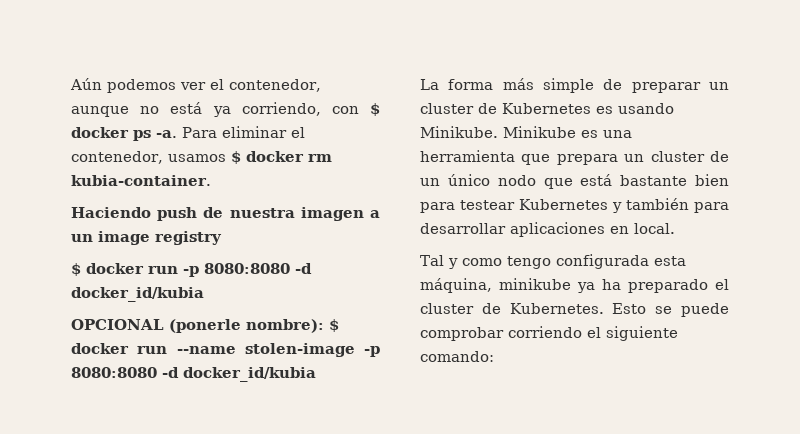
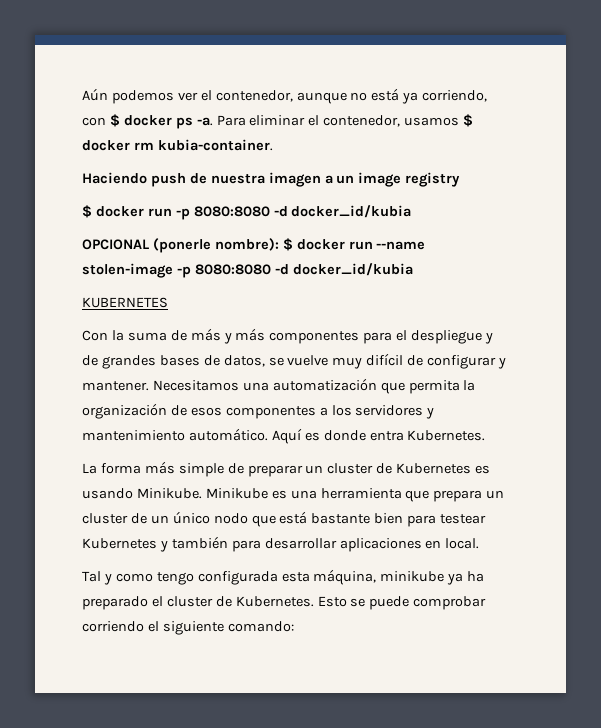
+ KUBERNETES
+ Con la suma de más y más componentes para el despliegue y de grandes bases de datos, se vuelve muy difícil de configurar y mantener. Necesitamos una automatización que permita la organización de esos componentes a los servidores y mantenimiento automático. Aquí es donde entra Kubernetes.

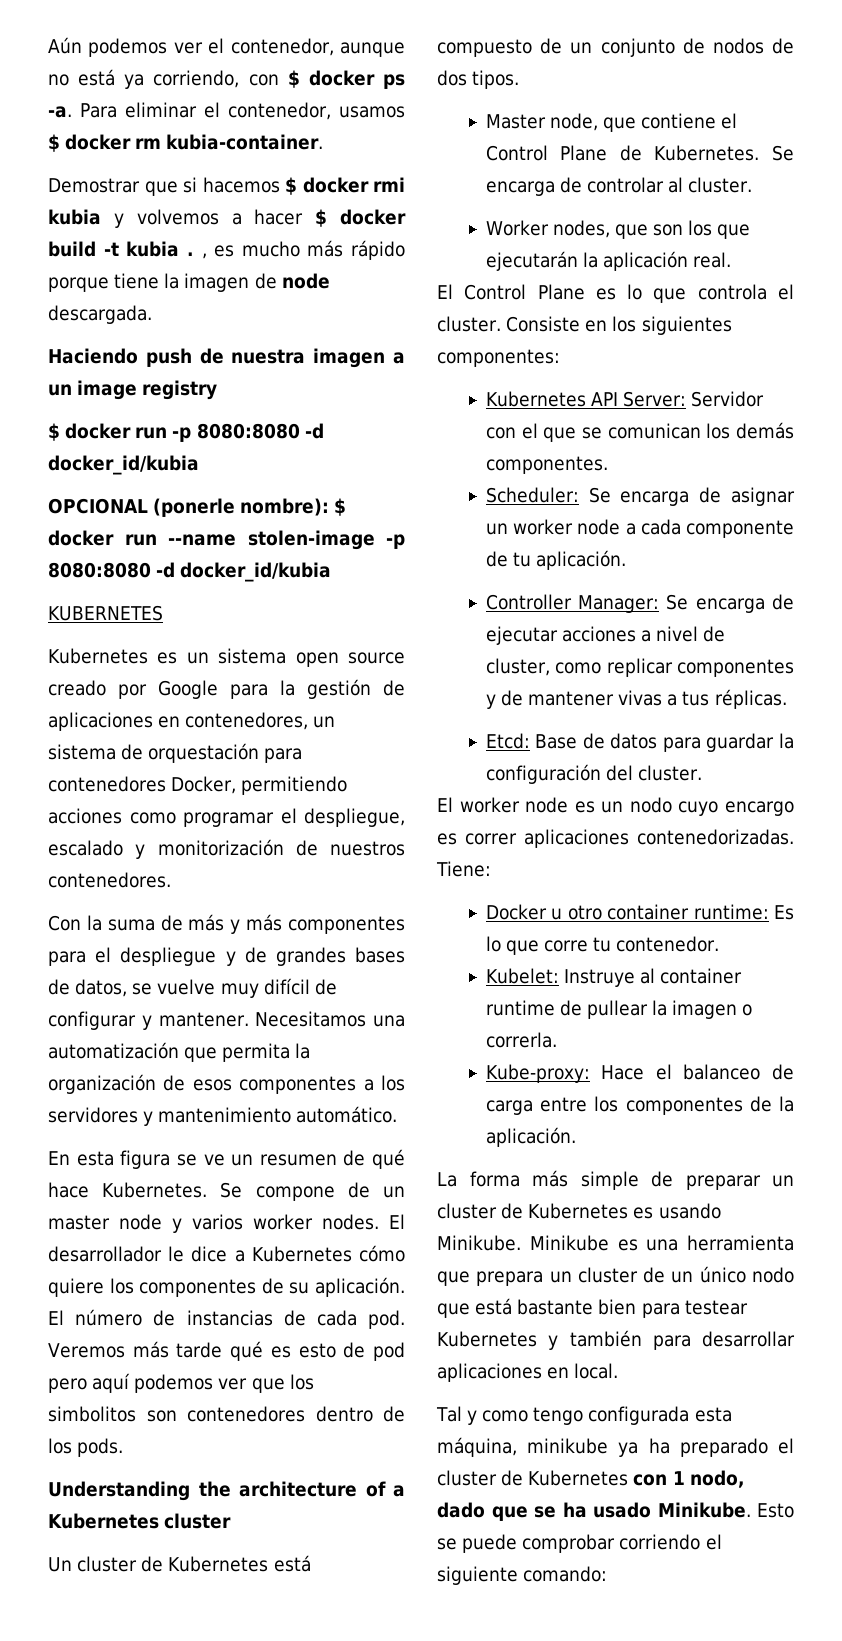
+ Demostrar que si hacemos $ docker rmi kubia y volvemos a hacer $ docker build -t kubia . , es mucho más rápido porque tiene la imagen de node descargada.
+ Kubernetes es un sistema open source creado por Google para la gestión de aplicaciones en contenedores, un sistema de orquestación para contenedores Docker, permitiendo acciones como programar el despliegue, escalado y monitorización de nuestros contenedores.
- Necesitamos una automatización que permita la organización de esos componentes a los servidores y mantenimiento automático. Aquí es donde entra Kubernetes.
+ Necesitamos una automatización que permita la organización de esos componentes a los servidores y mantenimiento automático.
+ En esta figura se ve un resumen de qué hace Kubernetes. Se compone de un master node y varios worker nodes. El desarrollador le dice a Kubernetes cómo quiere los componentes de su aplicación. El número de instancias de cada pod. Veremos más tarde qué es esto de pod pero aquí podemos ver que los simbolitos son contenedores dentro de los pods.
+ Understanding the architecture of a Kubernetes cluster
+ Un cluster de Kubernetes está compuesto de un conjunto de nodos de dos tipos.
+ Master node, que contiene el Control Plane de Kubernetes. Se encarga de controlar al cluster.
+ Worker nodes, que son los que ejecutarán la aplicación real.
+ El Control Plane es lo que controla el cluster. Consiste en los siguientes componentes:
+ Kubernetes API Server: Servidor con el que se comunican los demás componentes.
+ Scheduler: Se encarga de asignar un worker node a cada componente de tu aplicación.
+ Controller Manager: Se encarga de ejecutar acciones a nivel de cluster, como replicar componentes y de mantener vivas a tus réplicas.
+ Etcd: Base de datos para guardar la configuración del cluster.
+ El worker node es un nodo cuyo encargo es correr aplicaciones contenedorizadas. Tiene:
+ Docker u otro container runtime: Es lo que corre tu contenedor.
+ Kubelet: Instruye al container runtime de pullear la imagen o correrla.
+ Kube-proxy: Hace el balanceo de carga entre los componentes de la aplicación.
- Tal y como tengo configurada esta máquina, minikube ya ha preparado el cluster de Kubernetes.
+ Tal y como tengo configurada esta máquina, minikube ya ha preparado el cluster de Kubernetes con 1 nodo, dado que se ha usado Minikube.

